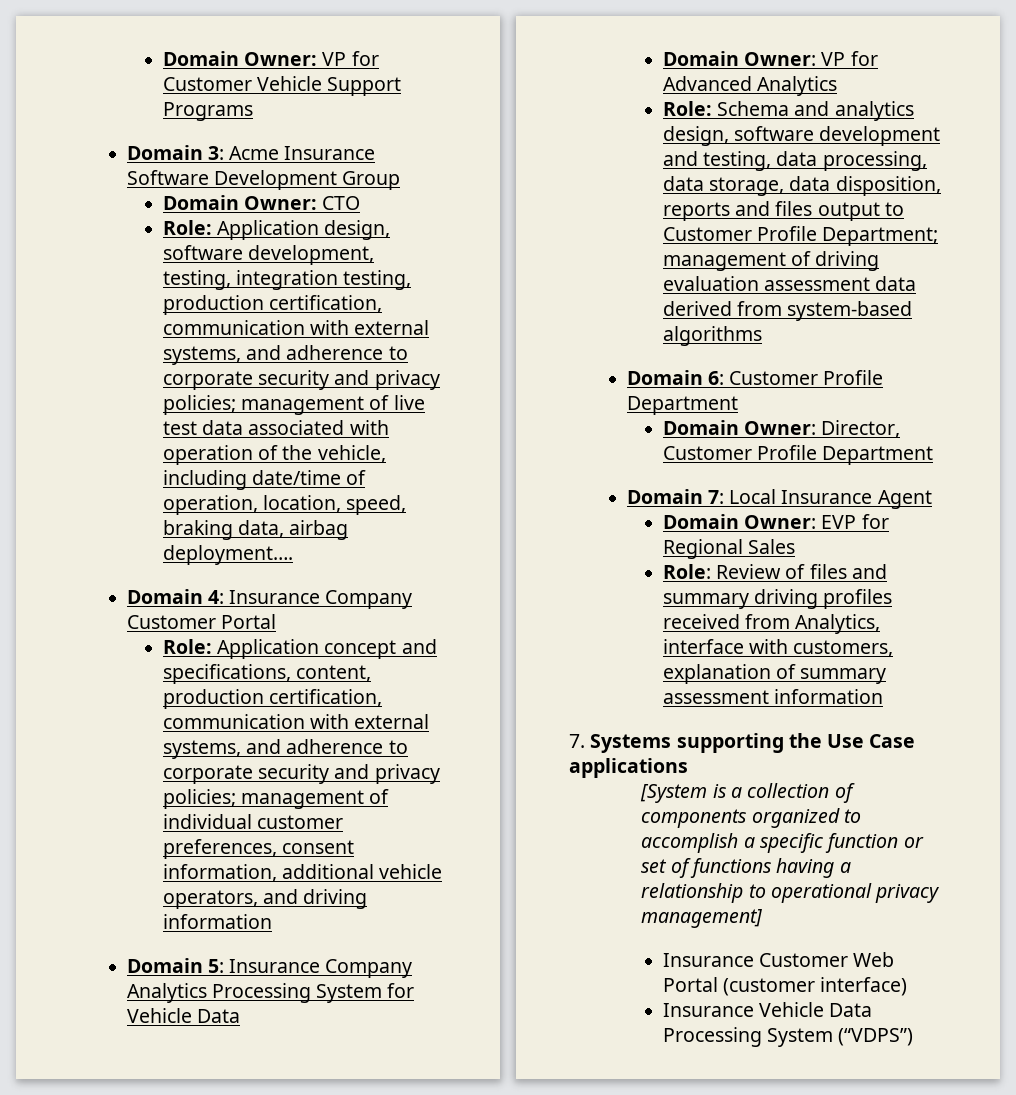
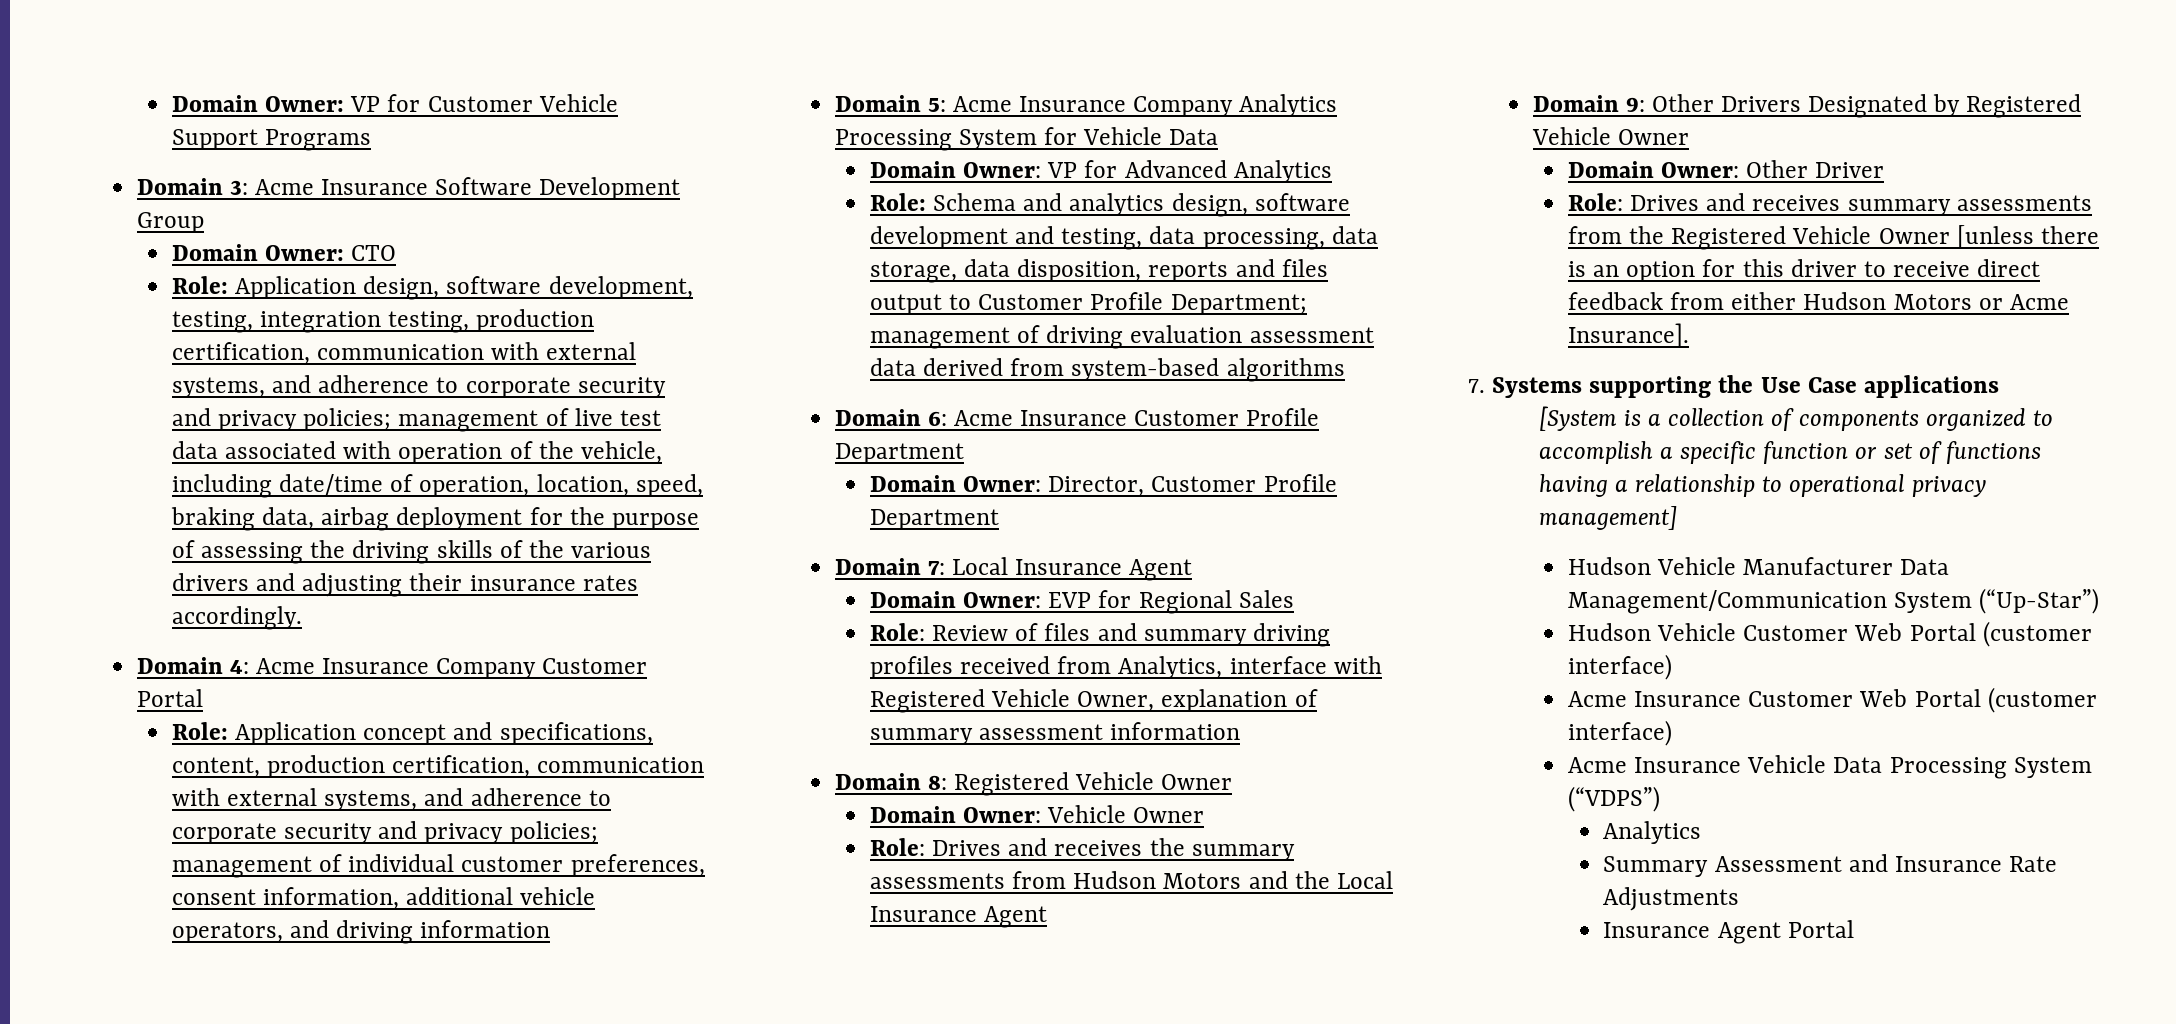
- Role: Application design, software development, testing, integration testing, production certification, communication with external systems, and adherence to corporate security and privacy policies; management of live test data associated with operation of the vehicle, including date/time of operation, location, speed, braking data, airbag deployment….
+ Role: Application design, software development, testing, integration testing, production certification, communication with external systems, and adherence to corporate security and privacy policies; management of live test data associated with operation of the vehicle, including date/time of operation, location, speed, braking data, airbag deployment for the purpose of assessing the driving skills of the various drivers and adjusting their insurance rates accordingly.
- Domain 4: Insurance Company Customer Portal
+ Domain 4: Acme Insurance Company Customer Portal
- Domain 5: Insurance Company Analytics Processing System for Vehicle Data
+ Domain 5: Acme Insurance Company Analytics Processing System for Vehicle Data
- Domain 6: Customer Profile Department
+ Domain 6: Acme Insurance Customer Profile Department
- Role: Review of files and summary driving profiles received from Analytics, interface with customers, explanation of summary assessment information
+ Role: Review of files and summary driving profiles received from Analytics, interface with Registered Vehicle Owner, explanation of summary assessment information
+ Domain 8: Registered Vehicle Owner
+ Domain Owner: Vehicle Owner
+ Role: Drives and receives the summary assessments from Hudson Motors and the Local Insurance Agent
+ Domain 9: Other Drivers Designated by Registered Vehicle Owner
+ Domain Owner: Other Driver
+ Role: Drives and receives summary assessments from the Registered Vehicle Owner [unless there is an option for this driver to receive direct feedback from either Hudson Motors or Acme Insurance].
- Insurance Customer Web Portal (customer interface)
+ Hudson Vehicle Manufacturer Data Management/Communication System (“Up-Star”)
+ Hudson Vehicle Customer Web Portal (customer interface)
+ Acme Insurance Customer Web Portal (customer interface)
- Insurance Vehicle Data Processing System (“VDPS”)
+ Acme Insurance Vehicle Data Processing System (“VDPS”)
+ Analytics
+ Summary Assessment and Insurance Rate Adjustments
+ Insurance Agent Portal

